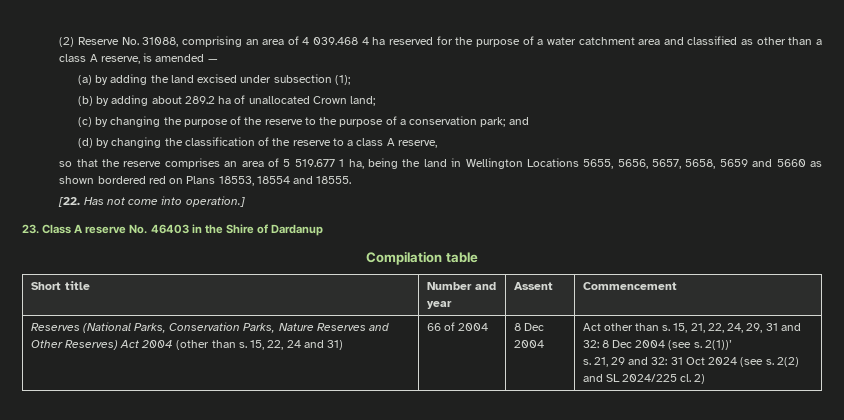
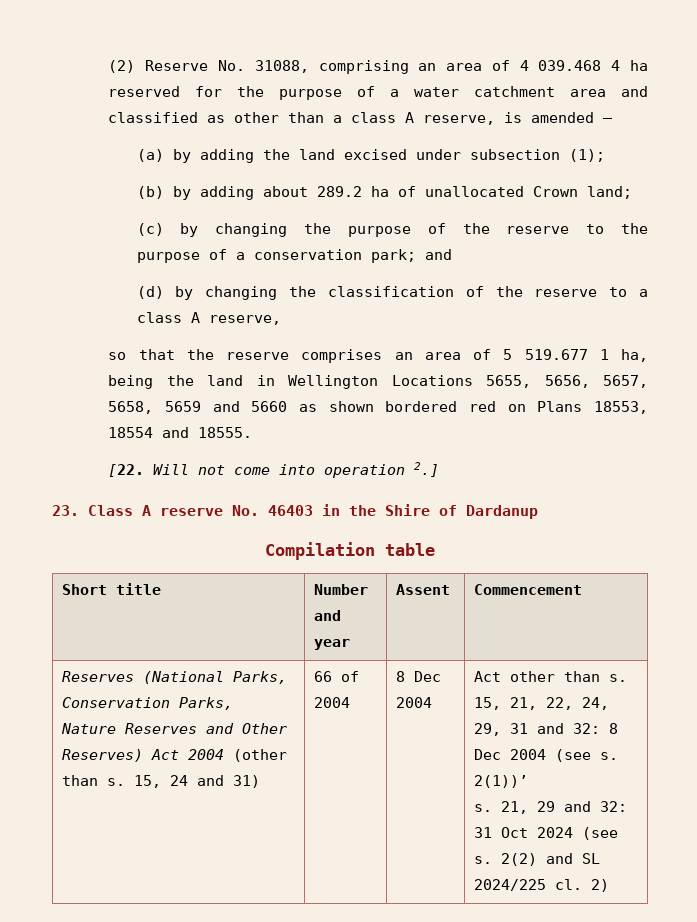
- [22. Has not come into operation.]
+ [22. Will not come into operation 2.]
- 15, 22, 24 and 31)
+ 15, 24 and 31)

